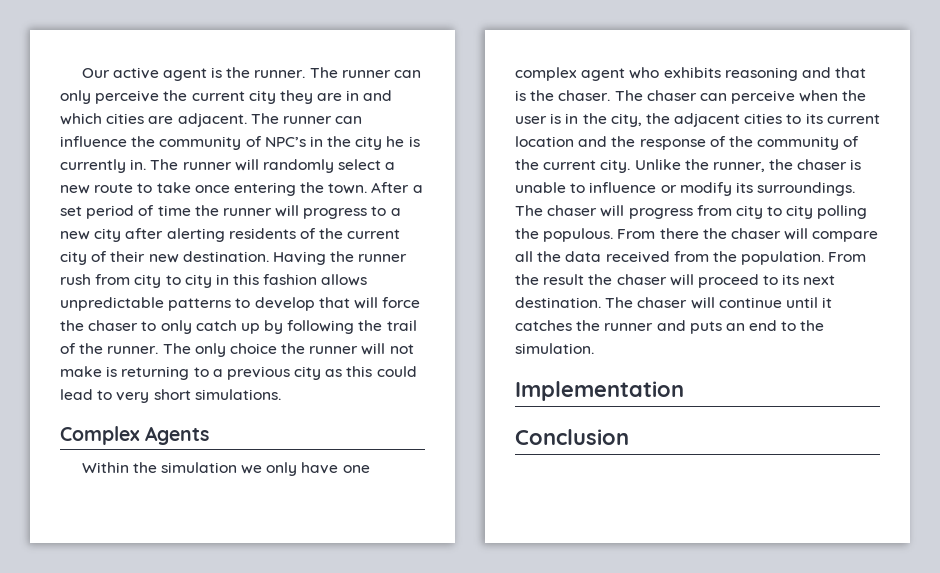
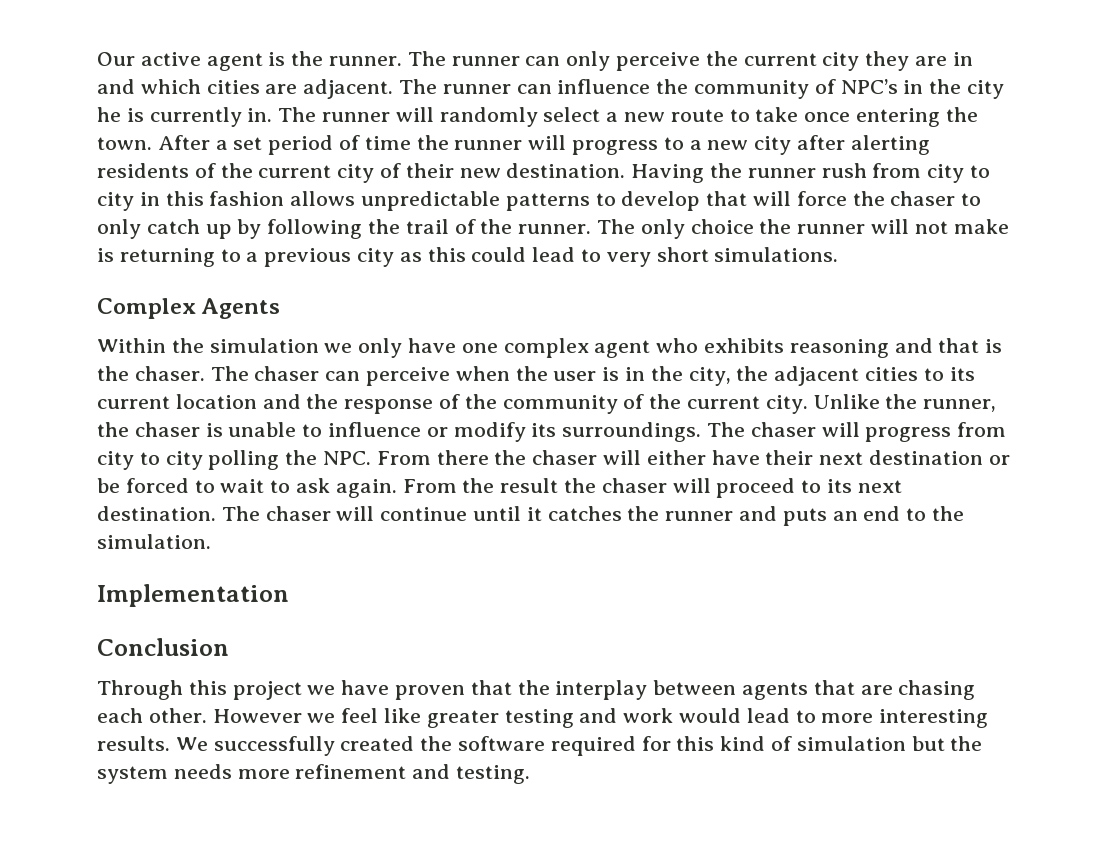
- The chaser will progress from city to city polling the populous. From there the chaser will compare all the data received from the population.
+ The chaser will progress from city to city polling the NPC. From there the chaser will either have their next destination or be forced to wait to ask again.
+ Through this project we have proven that the interplay between agents that are chasing each other. However we feel like greater testing and work would lead to more interesting results. We successfully created the software required for this kind of simulation but the system needs more refinement and testing.

